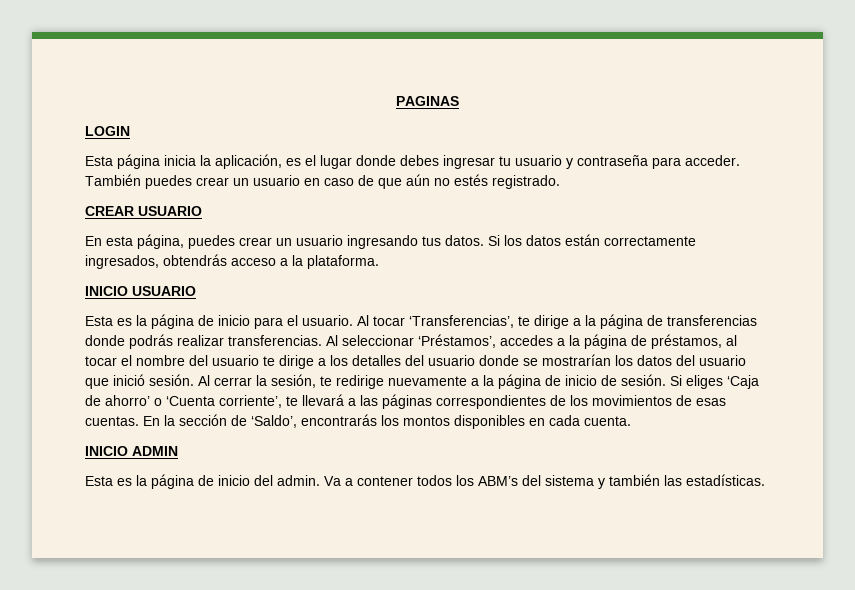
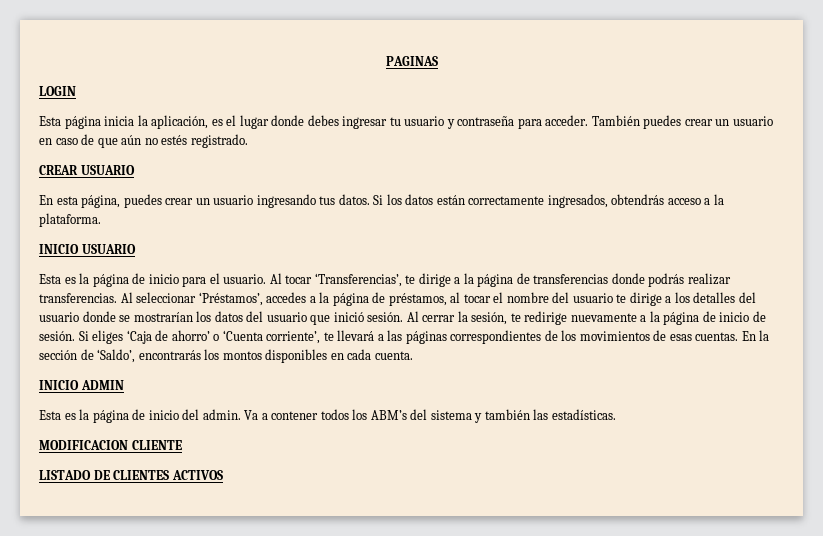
+ MODIFICACION CLIENTE
+ LISTADO DE CLIENTES ACTIVOS

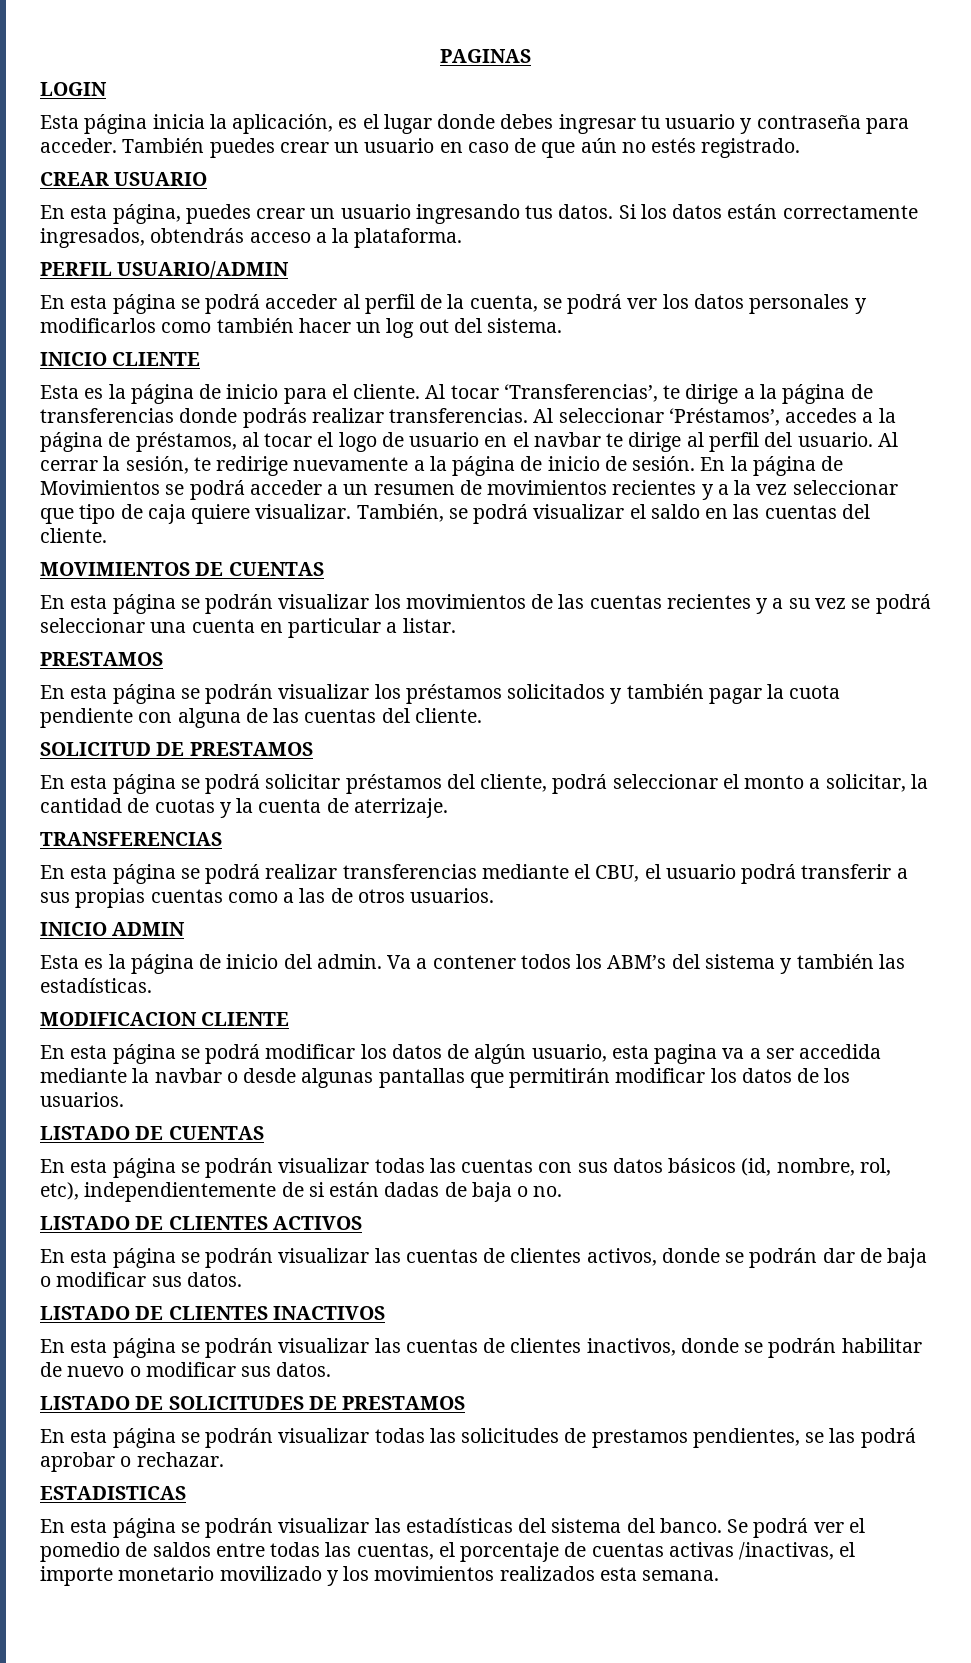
- INICIO USUARIO
+ PERFIL USUARIO/ADMIN
+ En esta página se podrá acceder al perfil de la cuenta, se podrá ver los datos personales y modificarlos como también hacer un log out del sistema.
+ INICIO CLIENTE
- Esta es la página de inicio para el usuario.
+ Esta es la página de inicio para el cliente.
- Al seleccionar ‘Préstamos’, accedes a la página de préstamos, al tocar el nombre del usuario te dirige a los detalles del usuario donde se mostrarían los datos del usuario que inició sesión.
+ Al seleccionar ‘Préstamos’, accedes a la página de préstamos, al tocar el logo de usuario en el navbar te dirige al perfil del usuario.
- Si eliges ‘Caja de ahorro’ o ‘Cuenta corriente’, te llevará a las páginas correspondientes de los movimientos de esas cuentas. En la sección de ‘Saldo’, encontrarás los montos disponibles en cada cuenta.
+ En la página de Movimientos se podrá acceder a un resumen de movimientos recientes y a la vez seleccionar que tipo de caja quiere visualizar. También, se podrá visualizar el saldo en las cuentas del cliente.
+ MOVIMIENTOS DE CUENTAS
+ En esta página se podrán visualizar los movimientos de las cuentas recientes y a su vez se podrá seleccionar una cuenta en particular a listar.
+ PRESTAMOS
+ En esta página se podrán visualizar los préstamos solicitados y también pagar la cuota pendiente con alguna de las cuentas del cliente.
+ SOLICITUD DE PRESTAMOS
+ En esta página se podrá solicitar préstamos del cliente, podrá seleccionar el monto a solicitar, la cantidad de cuotas y la cuenta de aterrizaje.
+ TRANSFERENCIAS
+ En esta página se podrá realizar transferencias mediante el CBU, el usuario podrá transferir a sus propias cuentas como a las de otros usuarios.
+ En esta página se podrá modificar los datos de algún usuario, esta pagina va a ser accedida mediante la navbar o desde algunas pantallas que permitirán modificar los datos de los usuarios.
+ LISTADO DE CUENTAS
+ En esta página se podrán visualizar todas las cuentas con sus datos básicos (id, nombre, rol, etc), independientemente de si están dadas de baja o no.
  LISTADO DE CLIENTES ACTIVOS
+ En esta página se podrán visualizar las cuentas de clientes activos, donde se podrán dar de baja o modificar sus datos.
+ LISTADO DE CLIENTES INACTIVOS
+ En esta página se podrán visualizar las cuentas de clientes inactivos, donde se podrán habilitar de nuevo o modificar sus datos.
+ LISTADO DE SOLICITUDES DE PRESTAMOS
+ En esta página se podrán visualizar todas las solicitudes de prestamos pendientes, se las podrá aprobar o rechazar.
+ ESTADISTICAS
+ En esta página se podrán visualizar las estadísticas del sistema del banco. Se podrá ver el pomedio de saldos entre todas las cuentas, el porcentaje de cuentas activas /inactivas, el importe monetario movilizado y los movimientos realizados esta semana.

